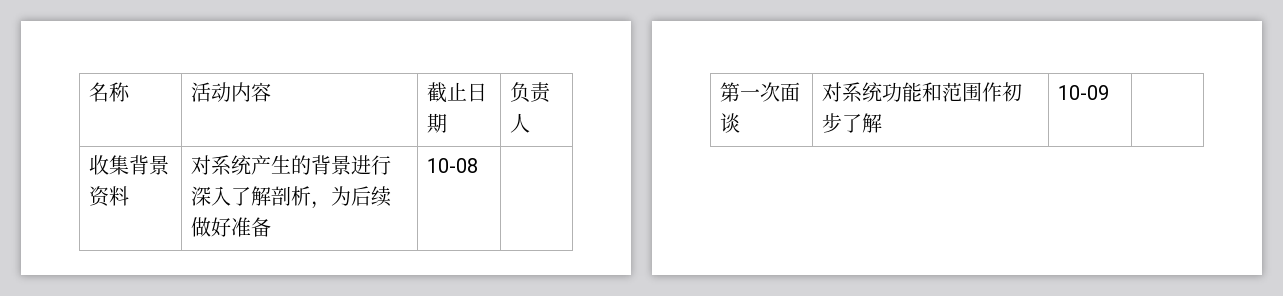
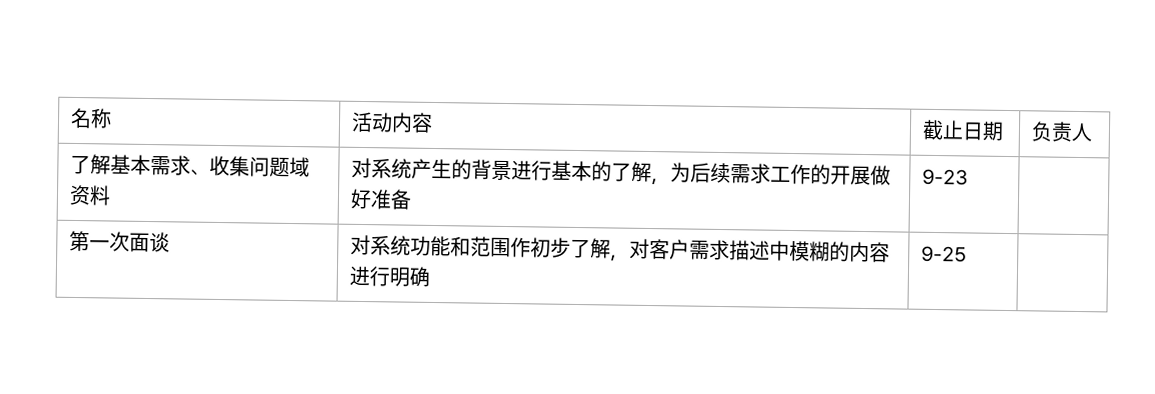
- 收集背景资料 | 对系统产生的背景进行深入了解剖析，为后续做好准备 | 10-08 |
+ 了解基本需求、收集问题域资料 | 对系统产生的背景进行基本的了解，为后续需求工作的开展做好准备 | 9-23 |
- 第一次面谈 | 对系统功能和范围作初步了解 | 10-09 |
+ 第一次面谈 | 对系统功能和范围作初步了解，对客户需求描述中模糊的内容进行明确 | 9-25 |

